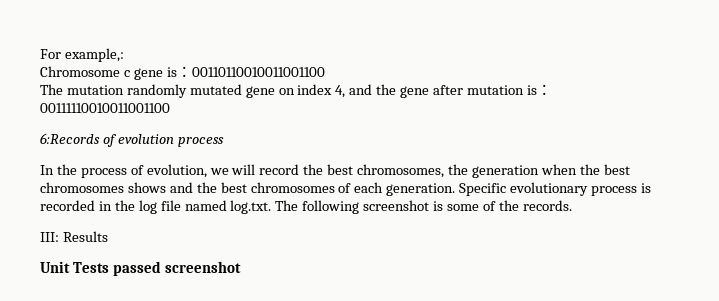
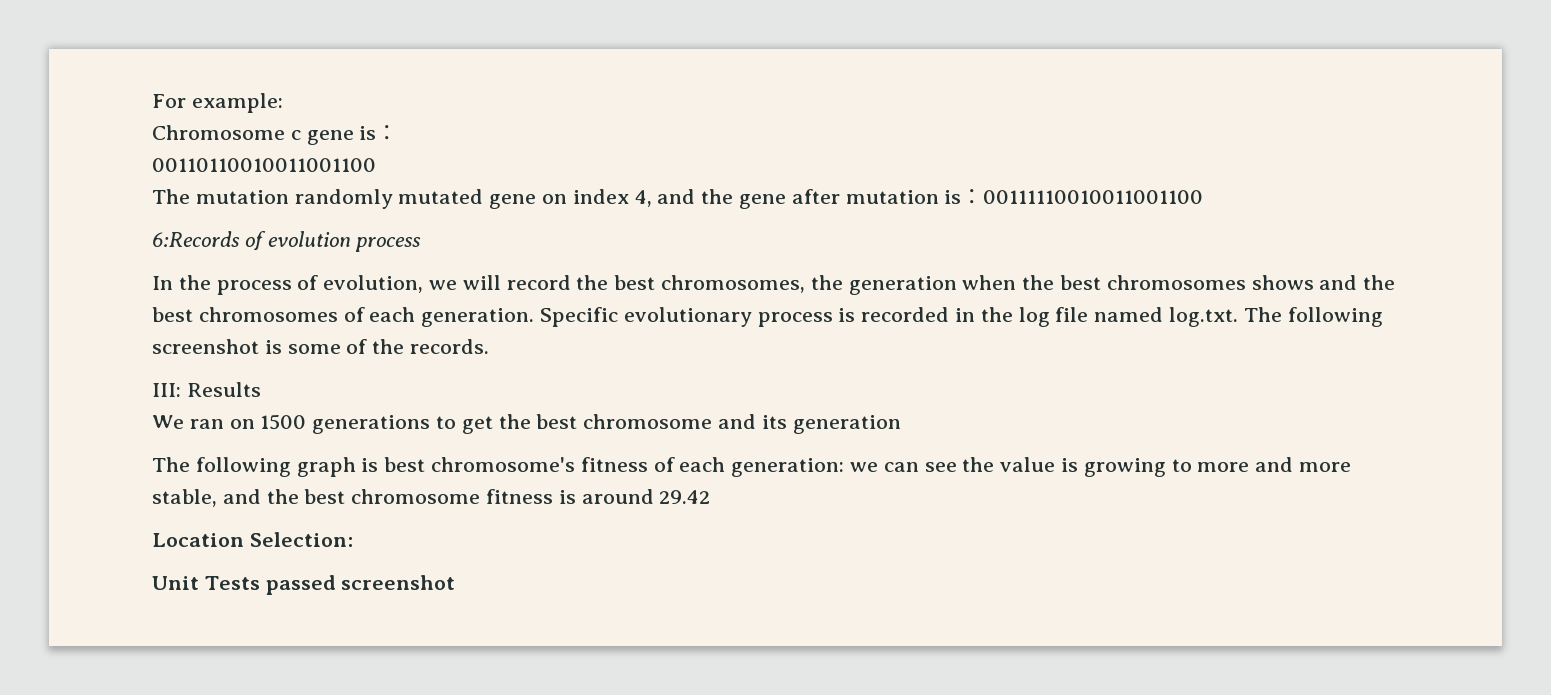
- For example,:
+ For example:
- Chromosome c gene is：00110110010011001100
+ Chromosome c gene is：
+ 00110110010011001100
+ We ran on 1500 generations to get the best chromosome and its generation
+ The following graph is best chromosome's fitness of each generation: we can see the value is growing to more and more stable, and the best chromosome fitness is around 29.42
+ Location Selection:

